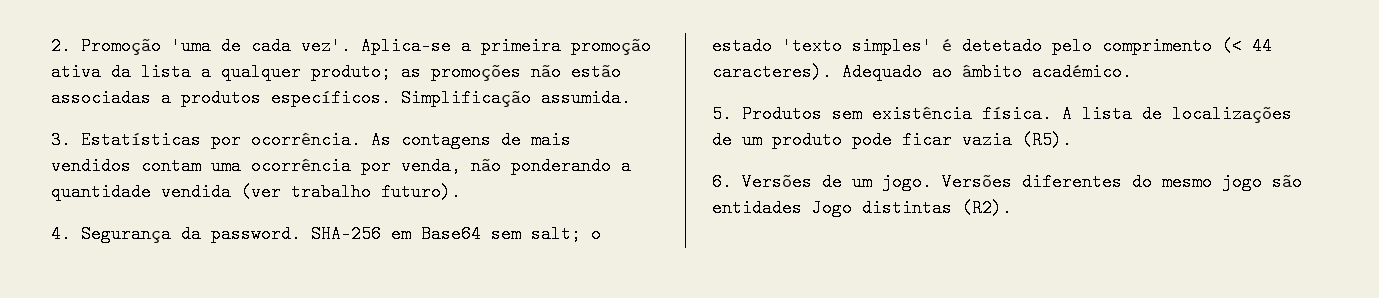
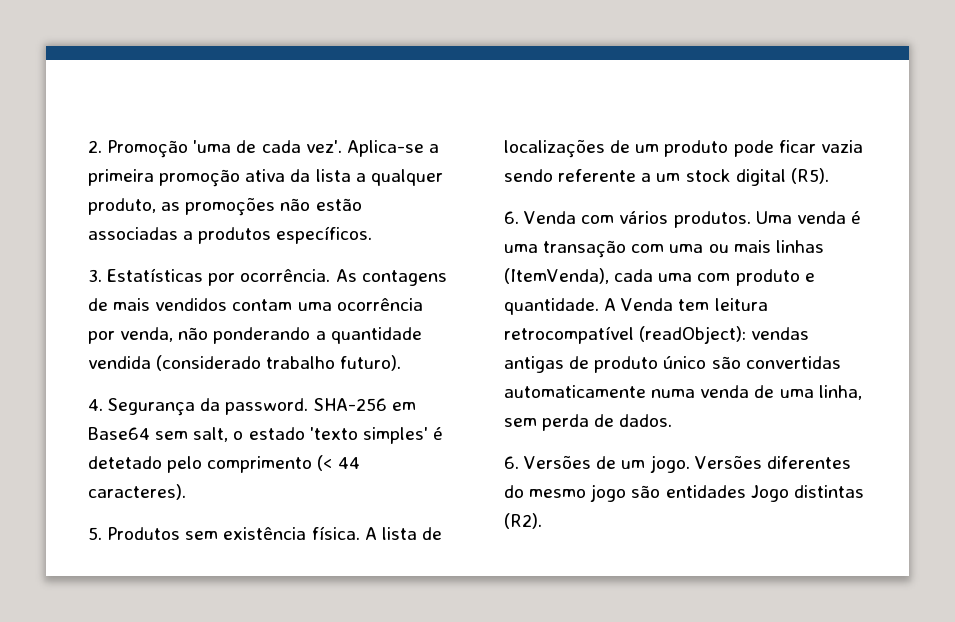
- Aplica-se a primeira promoção ativa da lista a qualquer produto; as promoções não estão associadas a produtos específicos. Simplificação assumida.
+ Aplica-se a primeira promoção ativa da lista a qualquer produto, as promoções não estão associadas a produtos específicos.
- As contagens de mais vendidos contam uma ocorrência por venda, não ponderando a quantidade vendida (ver trabalho futuro).
+ As contagens de mais vendidos contam uma ocorrência por venda, não ponderando a quantidade vendida (considerado trabalho futuro).
- SHA-256 em Base64 sem salt; o estado 'texto simples' é detetado pelo comprimento (< 44 caracteres). Adequado ao âmbito académico.
+ SHA-256 em Base64 sem salt, o estado 'texto simples' é detetado pelo comprimento (< 44 caracteres).
- A lista de localizações de um produto pode ficar vazia (R5).
+ A lista de localizações de um produto pode ficar vazia sendo referente a um stock digital (R5).
+ 6. Venda com vários produtos. Uma venda é uma transação com uma ou mais linhas (ItemVenda), cada uma com produto e quantidade. A Venda tem leitura retrocompatível (readObject): vendas antigas de produto único são convertidas automaticamente numa venda de uma linha, sem perda de dados.

